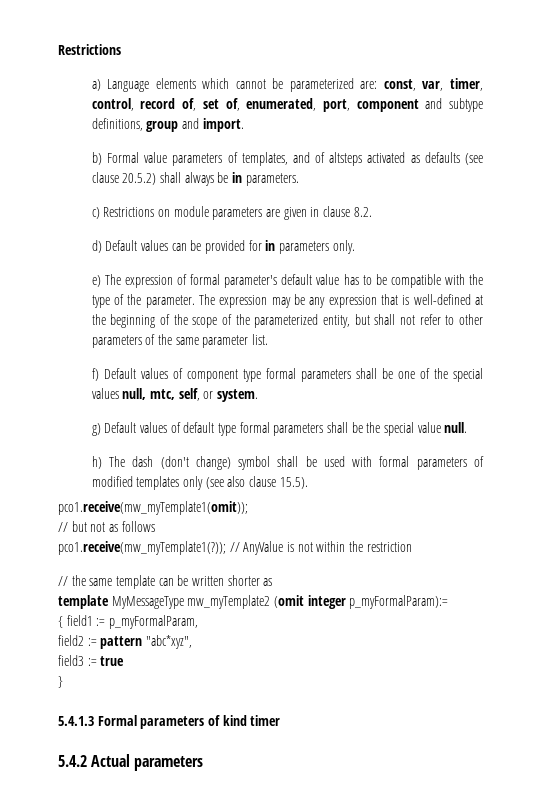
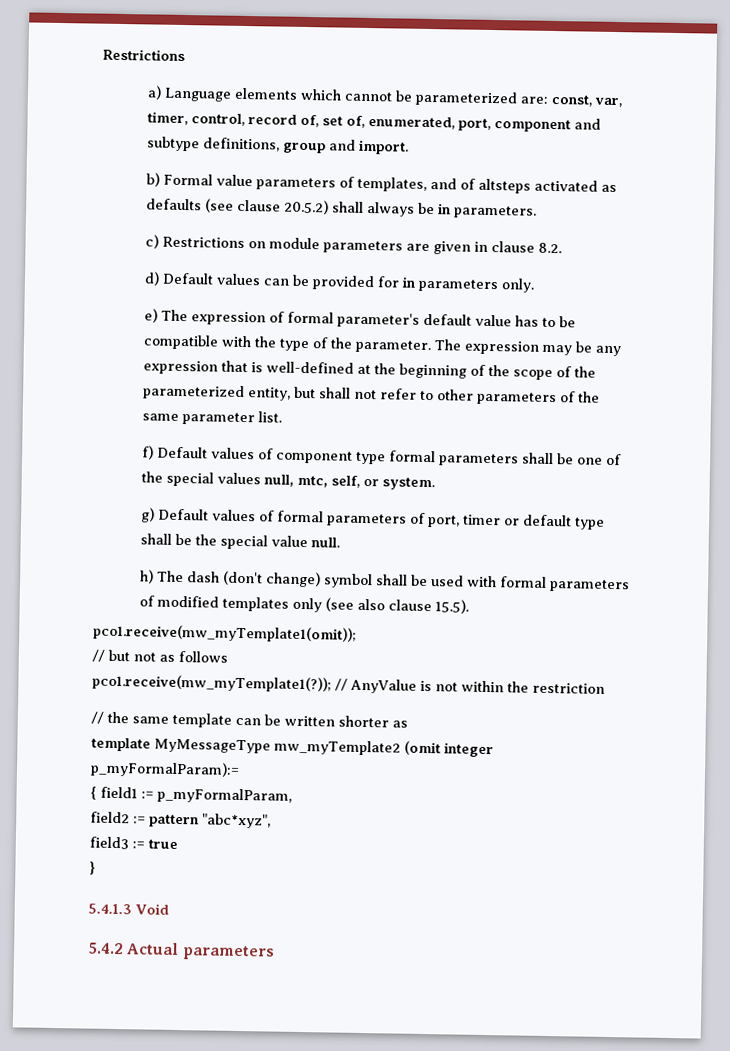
- g) Default values of default type formal parameters shall be the special value null.
+ g) Default values of formal parameters of port, timer or default type shall be the special value null.
- 5.4.1.3 Formal parameters of kind timer
+ 5.4.1.3 Void

